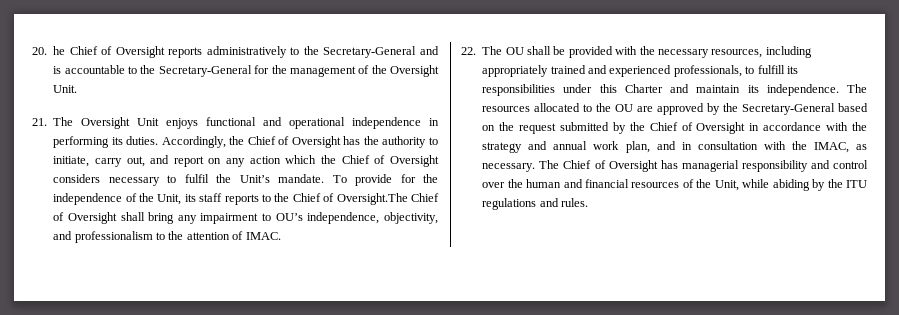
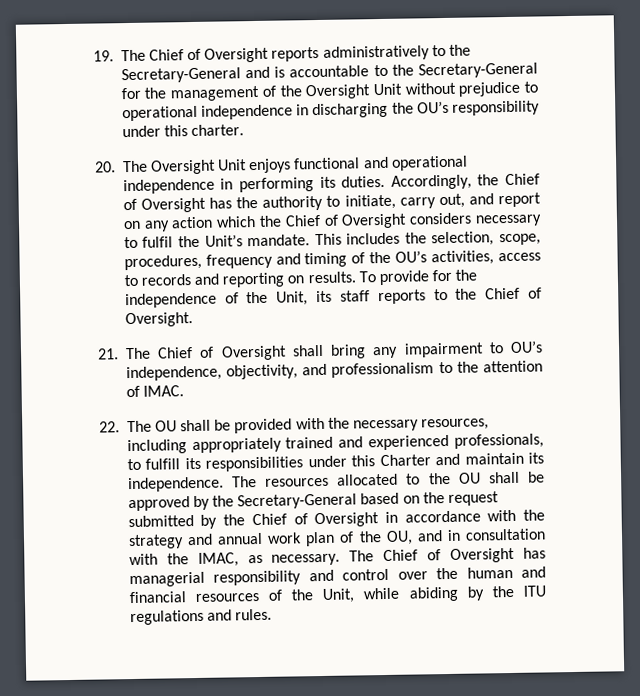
- 20. he Chief of Oversight reports administratively to the Secretary-General and is accountable to the Secretary-General for the management of the Oversight Unit.
- 21. The Oversight Unit enjoys functional and operational independence in performing its duties.
+ 19. The Chief of Oversight reports administratively to the Secretary-General and is accountable to the Secretary-General for the management of the Oversight Unit without prejudice to operational independence in discharging the OU’s responsibility under this charter.
+ 20. The Oversight Unit enjoys functional and operational independence in performing its duties.
+ This includes the selection, scope, procedures, frequency and timing of the OU’s activities, access to records and reporting on results.
- To provide for the independence of the Unit, its staff reports to the Chief of Oversight.The Chief of Oversight shall bring any impairment to OU’s independence, objectivity, and professionalism to the attention of IMAC.
+ To provide for the independence of the Unit, its staff reports to the Chief of Oversight.
+ 21. The Chief of Oversight shall bring any impairment to OU’s independence, objectivity, and professionalism to the attention of IMAC.
- The resources allocated to the OU are approved by the Secretary-General based on the request submitted by the Chief of Oversight in accordance with the strategy and annual work plan, and in consultation with the IMAC, as necessary.
+ The resources allocated to the OU shall be approved by the Secretary-General based on the request submitted by the Chief of Oversight in accordance with the strategy and annual work plan of the OU, and in consultation with the IMAC, as necessary.

